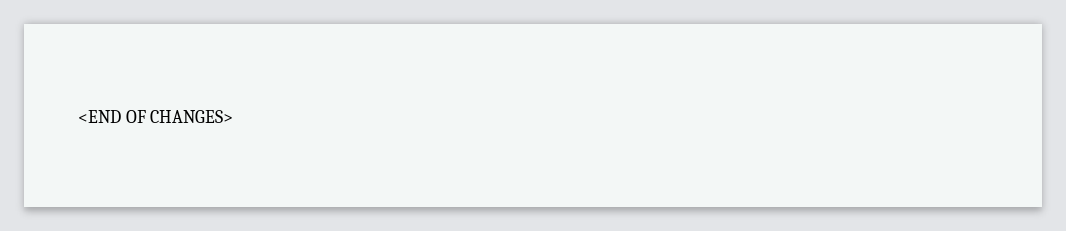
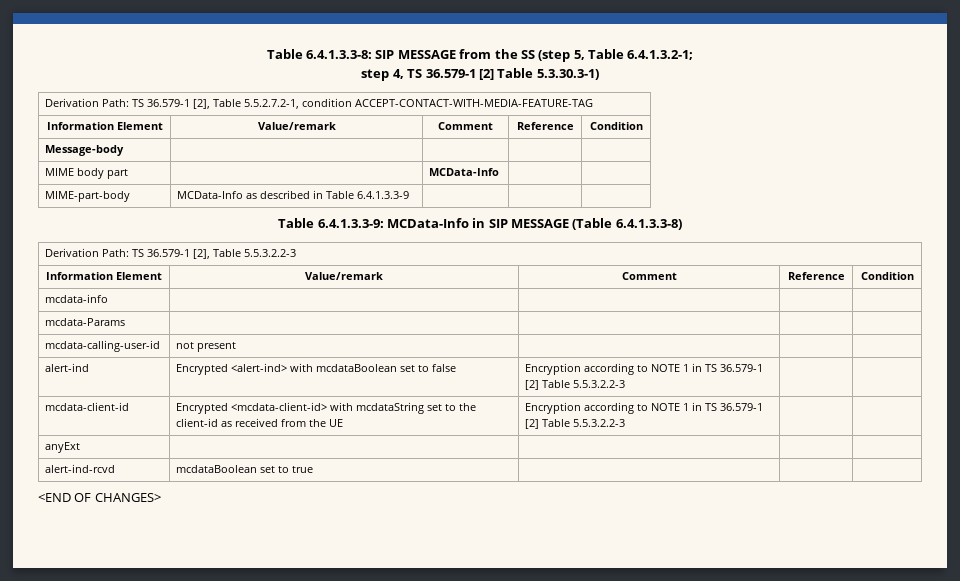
+ Table 6.4.1.3.3-8: SIP MESSAGE from the SS (step 5, Table 6.4.1.3.2-1;
+ step 4, TS 36.579-1 [2] Table 5.3.30.3-1)
+ Derivation Path: TS 36.579-1 [2], Table 5.5.2.7.2-1, condition ACCEPT-CONTACT-WITH-MEDIA-FEATURE-TAG
+ Information Element | Value/remark | Comment | Reference | Condition
+ Message-body | | | |
+ MIME body part | | MCData-Info | |
+ MIME-part-body | MCData-Info as described in Table 6.4.1.3.3-9 | | |
+ Table 6.4.1.3.3-9: MCData-Info in SIP MESSAGE (Table 6.4.1.3.3-8)
+ Derivation Path: TS 36.579-1 [2], Table 5.5.3.2.2-3
+ Information Element | Value/remark | Comment | Reference | Condition
+ mcdata-info | | | |
+ mcdata-Params | | | |
+ mcdata-calling-user-id | not present | | |
+ alert-ind | Encrypted <alert-ind> with mcdataBoolean set to false | Encryption according to NOTE 1 in TS 36.579-1 [2] Table 5.5.3.2.2-3 | |
+ mcdata-client-id | Encrypted <mcdata-client-id> with mcdataString set to the client-id as received from the UE | Encryption according to NOTE 1 in TS 36.579-1 [2] Table 5.5.3.2.2-3 | |
+ anyExt | | | |
+ alert-ind-rcvd | mcdataBoolean set to true | | |

